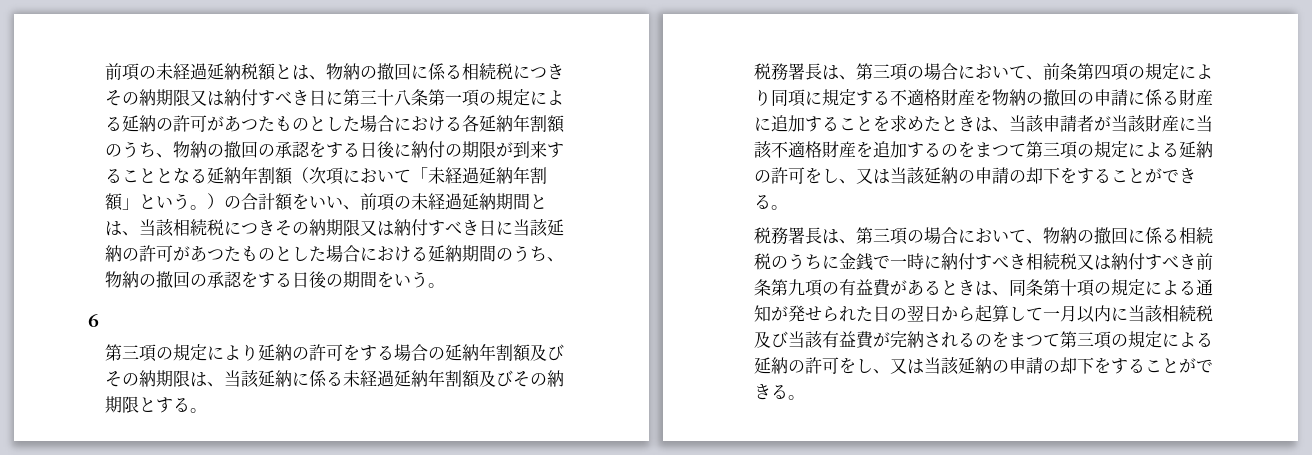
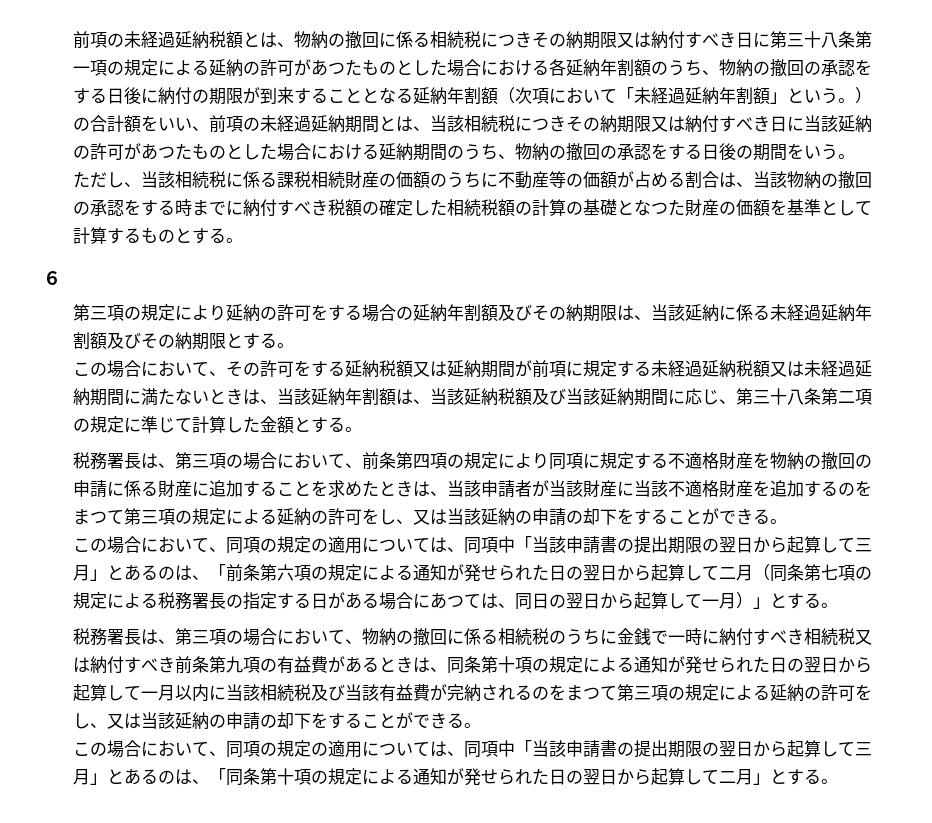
+ ただし、当該相続税に係る課税相続財産の価額のうちに不動産等の価額が占める割合は、当該物納の撤回の承認をする時までに納付すべき税額の確定した相続税額の計算の基礎となつた財産の価額を基準として計算するものとする。
+ この場合において、その許可をする延納税額又は延納期間が前項に規定する未経過延納税額又は未経過延納期間に満たないときは、当該延納年割額は、当該延納税額及び当該延納期間に応じ、第三十八条第二項の規定に準じて計算した金額とする。
+ この場合において、同項の規定の適用については、同項中「当該申請書の提出期限の翌日から起算して三月」とあるのは、「前条第六項の規定による通知が発せられた日の翌日から起算して二月（同条第七項の規定による税務署長の指定する日がある場合にあつては、同日の翌日から起算して一月）」とする。
+ この場合において、同項の規定の適用については、同項中「当該申請書の提出期限の翌日から起算して三月」とあるのは、「同条第十項の規定による通知が発せられた日の翌日から起算して二月」とする。

